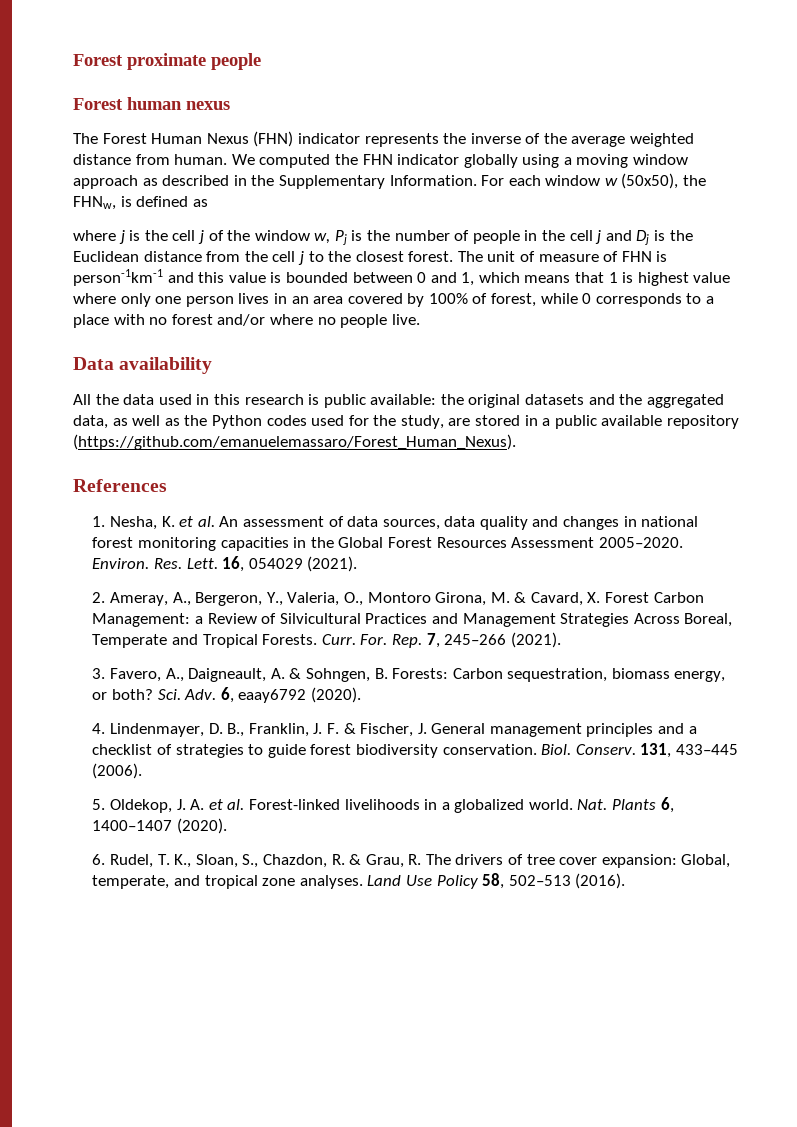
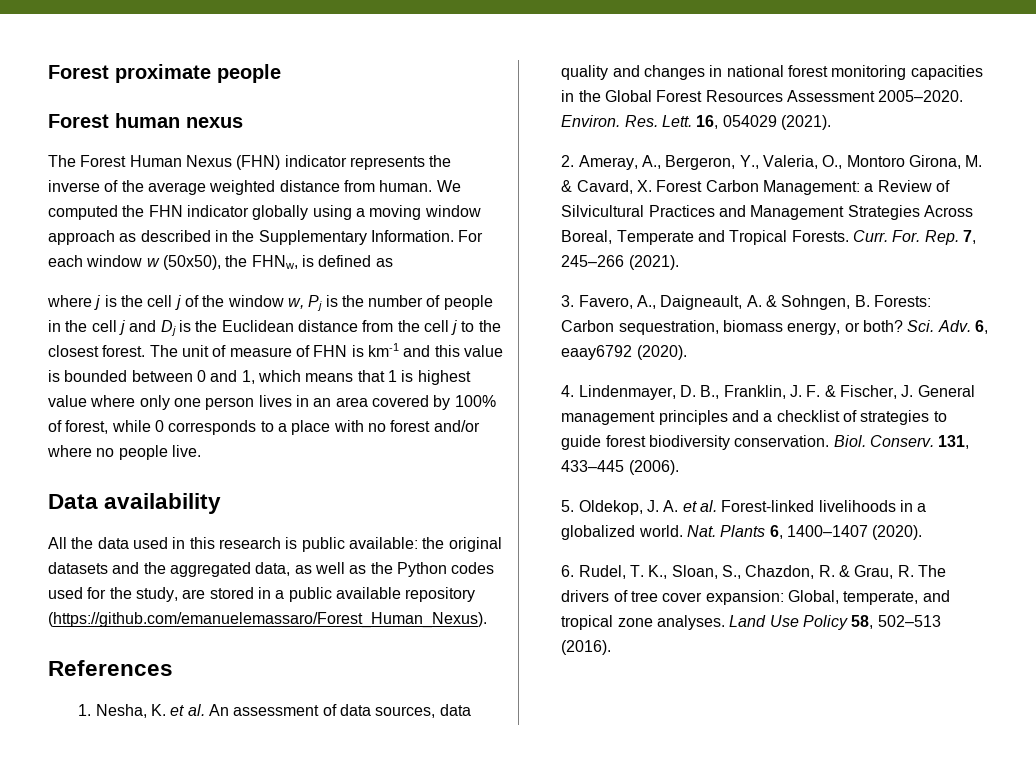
- The unit of measure of FHN is person-1km-1 and this value is bounded between 0 and 1, which means that 1 is highest value where only one person lives in an area covered by 100% of forest, while 0 corresponds to a place with no forest and/or where no people live.
+ The unit of measure of FHN is km-1 and this value is bounded between 0 and 1, which means that 1 is highest value where only one person lives in an area covered by 100% of forest, while 0 corresponds to a place with no forest and/or where no people live.

